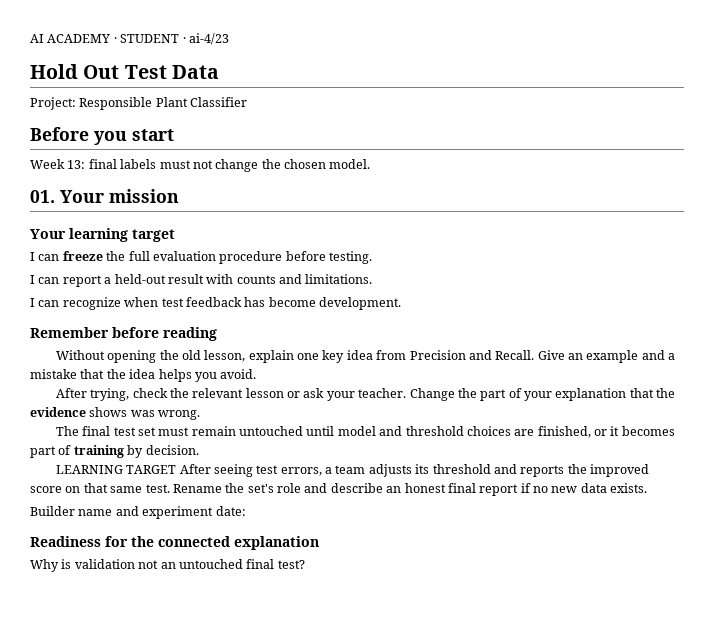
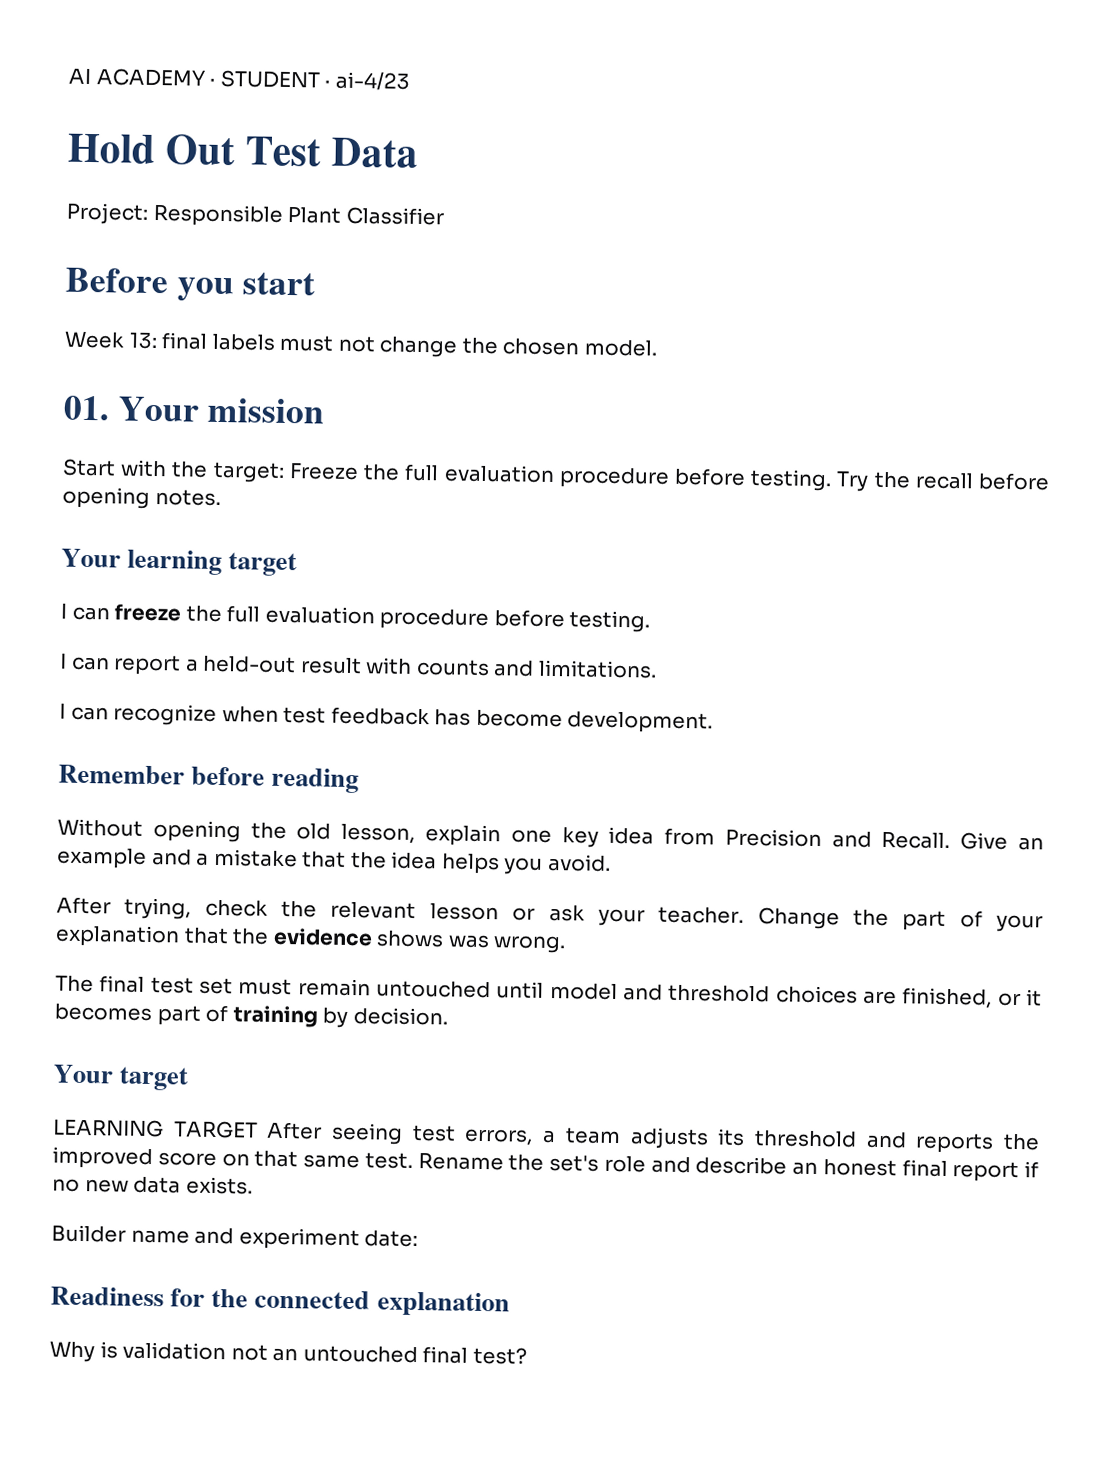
+ Start with the target: Freeze the full evaluation procedure before testing. Try the recall before opening notes.
+ Your target

